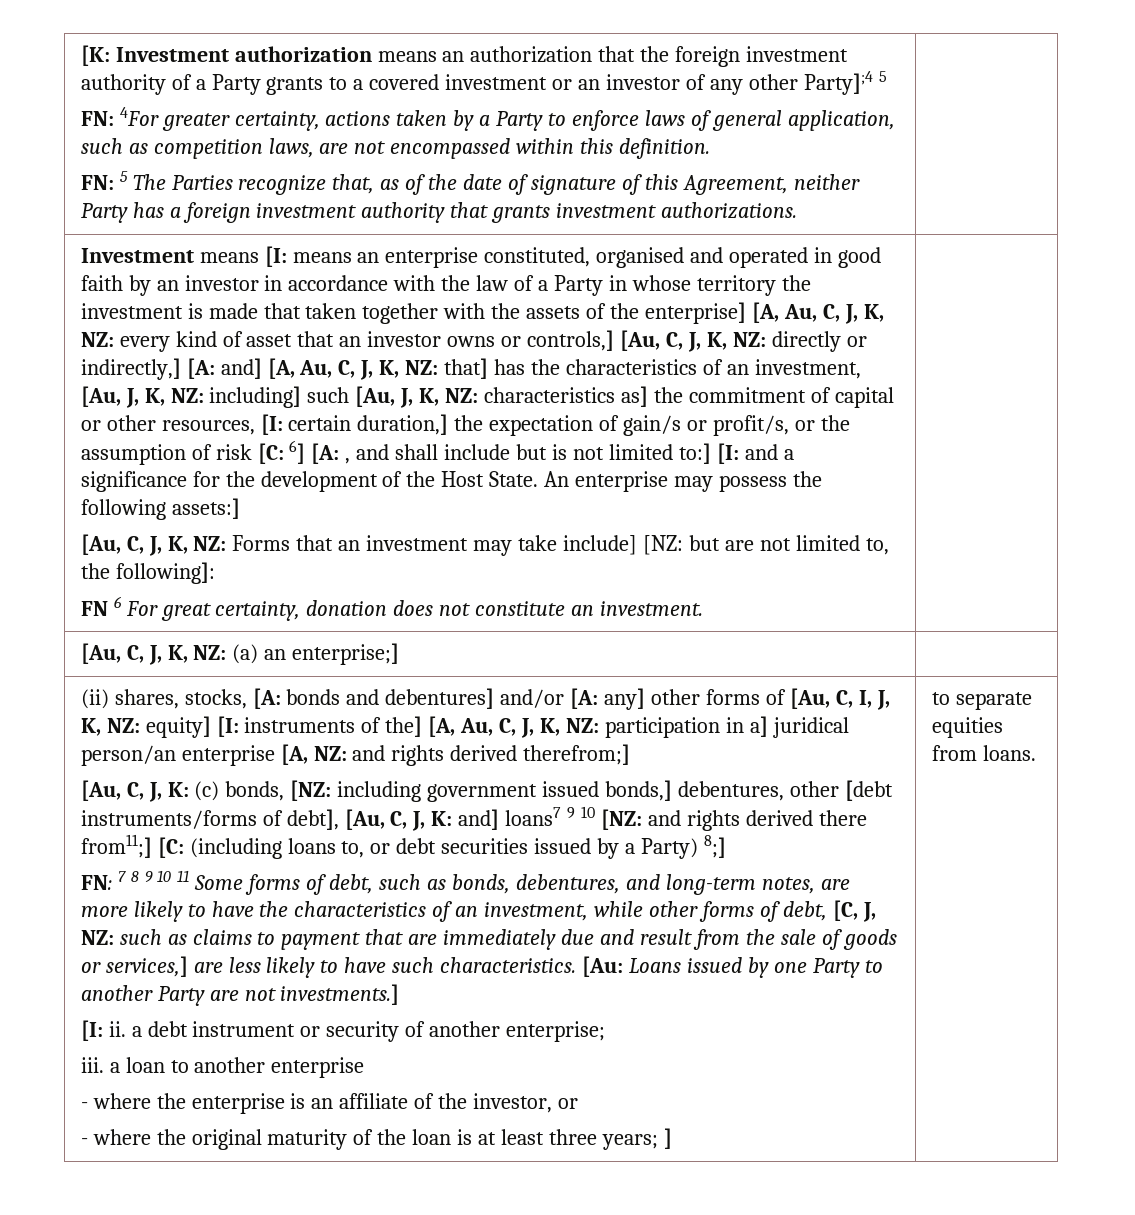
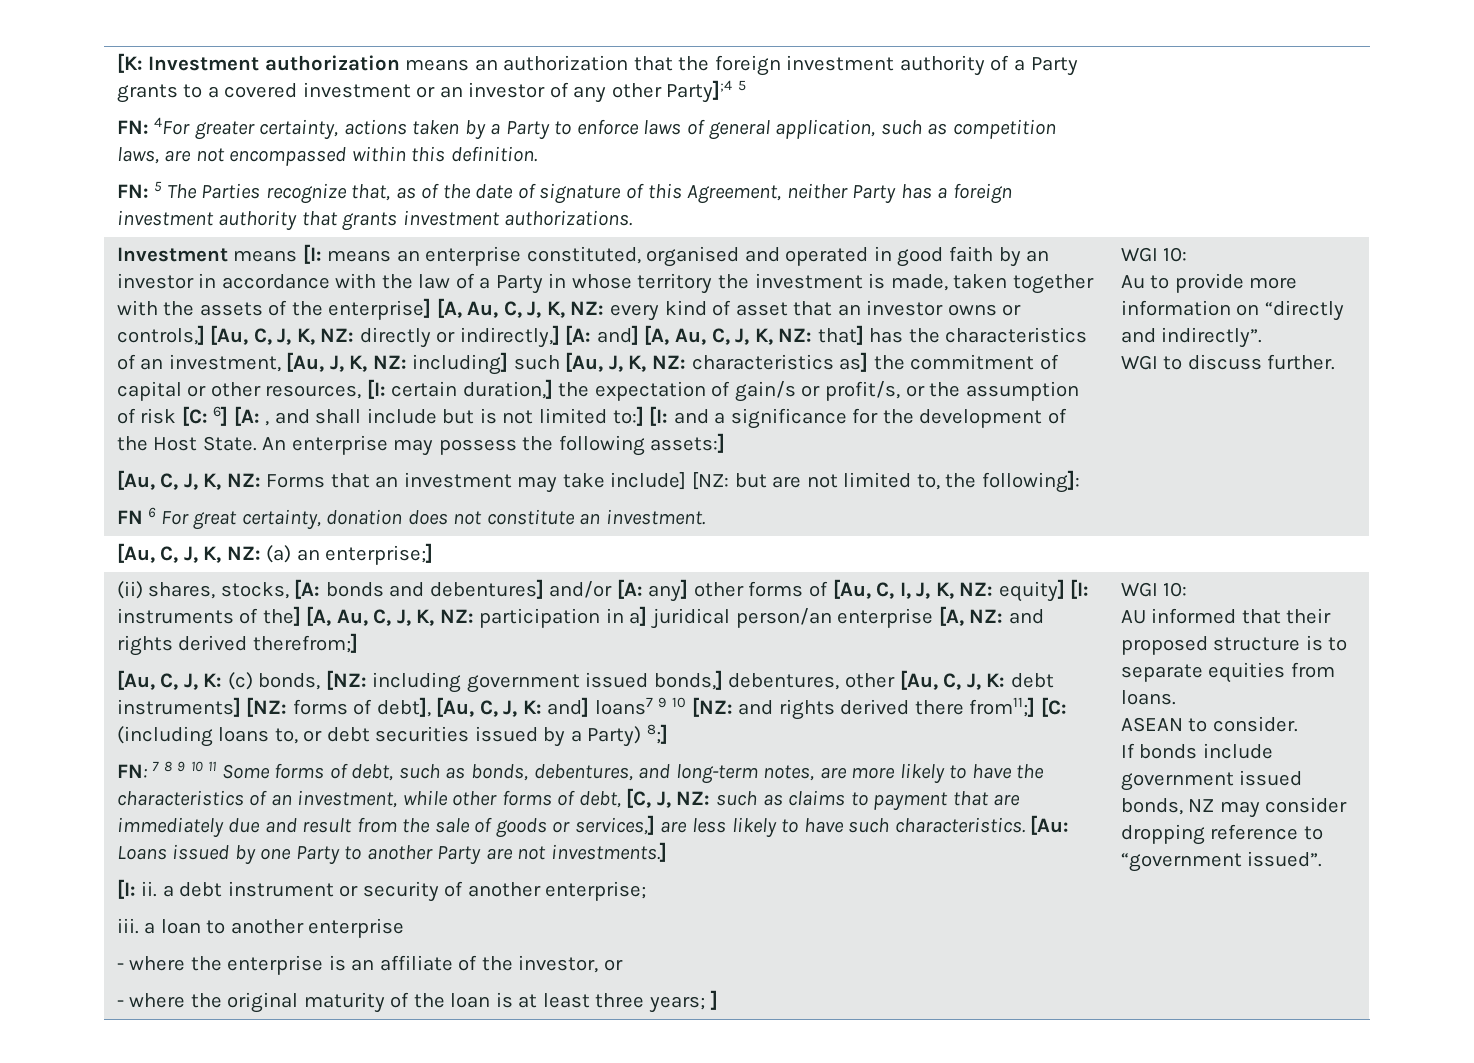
- means an enterprise constituted, organised and operated in good faith by an investor in accordance with the law of a Party in whose territory the investment is made that taken together with the assets of the enterprise] [A, Au, C, J, K, NZ:
+ means an enterprise constituted, organised and operated in good faith by an investor in accordance with the law of a Party in whose territory the investment is made, taken together with the assets of the enterprise] [A, Au, C, J, K, NZ:
- FN 6 For great certainty, donation does not constitute an investment.
+ FN 6 For great certainty, donation does not constitute an investment. | WGI 10:
+ Au to provide more information on “directly and indirectly”.
+ WGI to discuss further.
- [Au, C, J, K: (c) bonds, [NZ: including government issued bonds,] debentures, other [debt instruments/forms of debt], [Au, C, J, K: and] loans7 9 10 [NZ: and rights derived there from11;] [C: (including loans to, or debt securities issued by a Party) 8;]
+ [Au, C, J, K: (c) bonds, [NZ: including government issued bonds,] debentures, other [Au, C, J, K: debt instruments] [NZ: forms of debt], [Au, C, J, K: and] loans7 9 10 [NZ: and rights derived there from11;] [C: (including loans to, or debt securities issued by a Party) 8;]
- - where the original maturity of the loan is at least three years; ] | to separate equities from loans.
+ - where the original maturity of the loan is at least three years; ] | WGI 10:
+ AU informed that their proposed structure is to separate equities from loans.
+ ASEAN to consider.
+ If bonds include government issued bonds, NZ may consider dropping reference to “government issued”.

